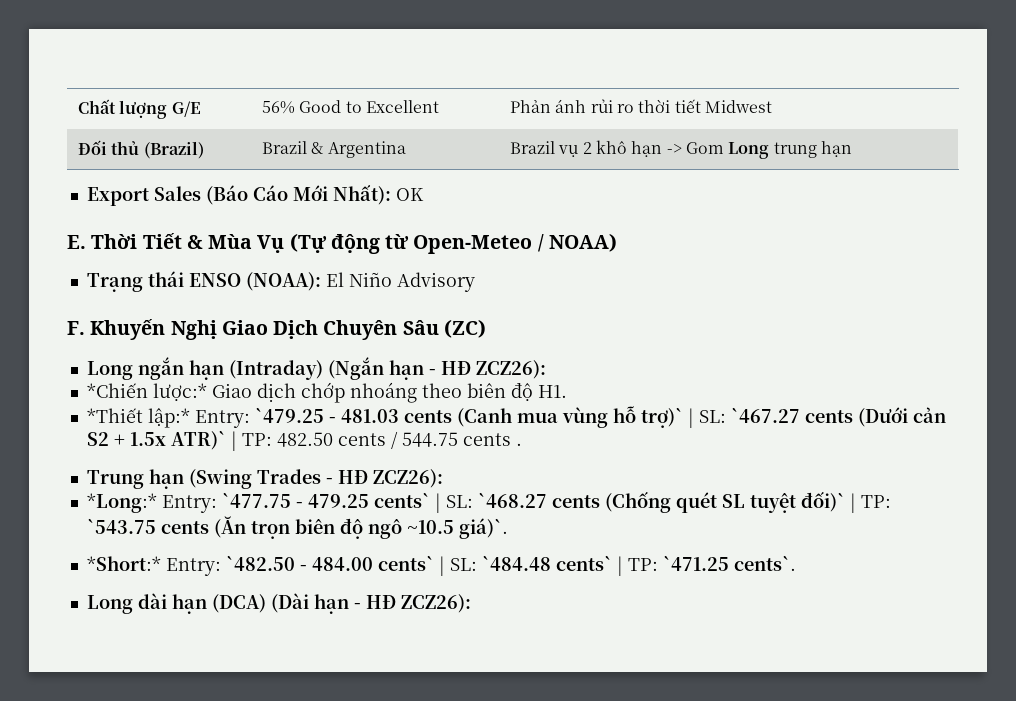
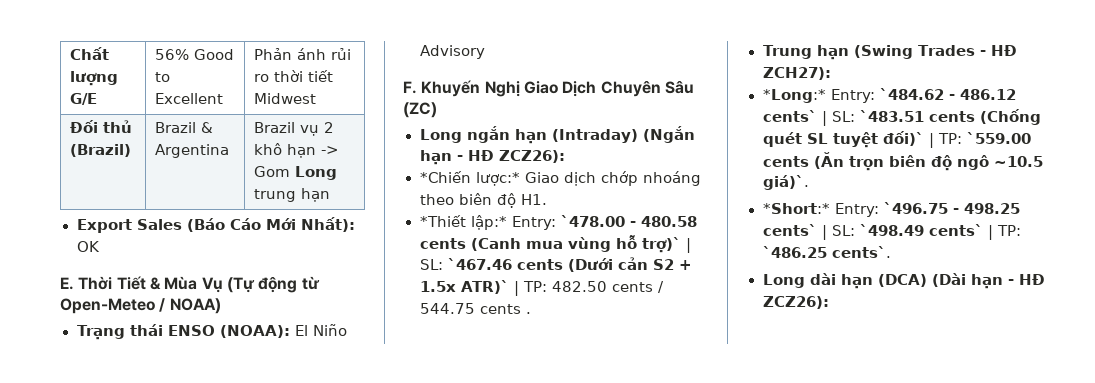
- *Thiết lập:* Entry: `479.25 - 481.03 cents (Canh mua vùng hỗ trợ)` | SL: `467.27 cents (Dưới cản S2 + 1.5x ATR)` | TP: 482.50 cents / 544.75 cents .
+ *Thiết lập:* Entry: `478.00 - 480.58 cents (Canh mua vùng hỗ trợ)` | SL: `467.46 cents (Dưới cản S2 + 1.5x ATR)` | TP: 482.50 cents / 544.75 cents .
- Trung hạn (Swing Trades - HĐ ZCZ26):
+ Trung hạn (Swing Trades - HĐ ZCH27):
- *Long:* Entry: `477.75 - 479.25 cents` | SL: `468.27 cents (Chống quét SL tuyệt đối)` | TP: `543.75 cents (Ăn trọn biên độ ngô ~10.5 giá)`.
+ *Long:* Entry: `484.62 - 486.12 cents` | SL: `483.51 cents (Chống quét SL tuyệt đối)` | TP: `559.00 cents (Ăn trọn biên độ ngô ~10.5 giá)`.
- *Short:* Entry: `482.50 - 484.00 cents` | SL: `484.48 cents` | TP: `471.25 cents`.
+ *Short:* Entry: `496.75 - 498.25 cents` | SL: `498.49 cents` | TP: `486.25 cents`.

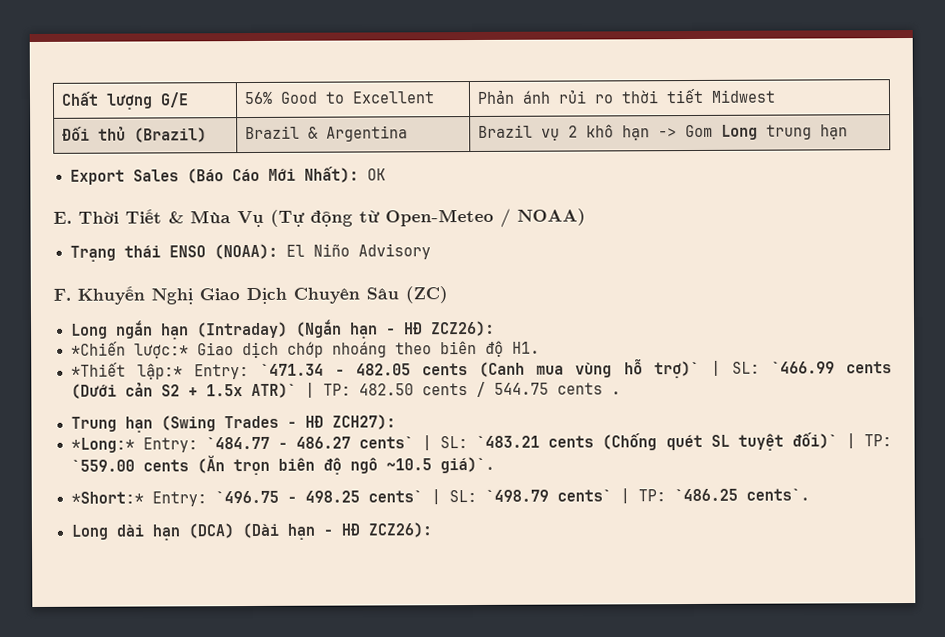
- *Thiết lập:* Entry: `478.00 - 480.58 cents (Canh mua vùng hỗ trợ)` | SL: `467.46 cents (Dưới cản S2 + 1.5x ATR)` | TP: 482.50 cents / 544.75 cents .
+ *Thiết lập:* Entry: `471.34 - 482.05 cents (Canh mua vùng hỗ trợ)` | SL: `466.99 cents (Dưới cản S2 + 1.5x ATR)` | TP: 482.50 cents / 544.75 cents .
- *Long:* Entry: `484.62 - 486.12 cents` | SL: `483.51 cents (Chống quét SL tuyệt đối)` | TP: `559.00 cents (Ăn trọn biên độ ngô ~10.5 giá)`.
+ *Long:* Entry: `484.77 - 486.27 cents` | SL: `483.21 cents (Chống quét SL tuyệt đối)` | TP: `559.00 cents (Ăn trọn biên độ ngô ~10.5 giá)`.
- *Short:* Entry: `496.75 - 498.25 cents` | SL: `498.49 cents` | TP: `486.25 cents`.
+ *Short:* Entry: `496.75 - 498.25 cents` | SL: `498.79 cents` | TP: `486.25 cents`.

